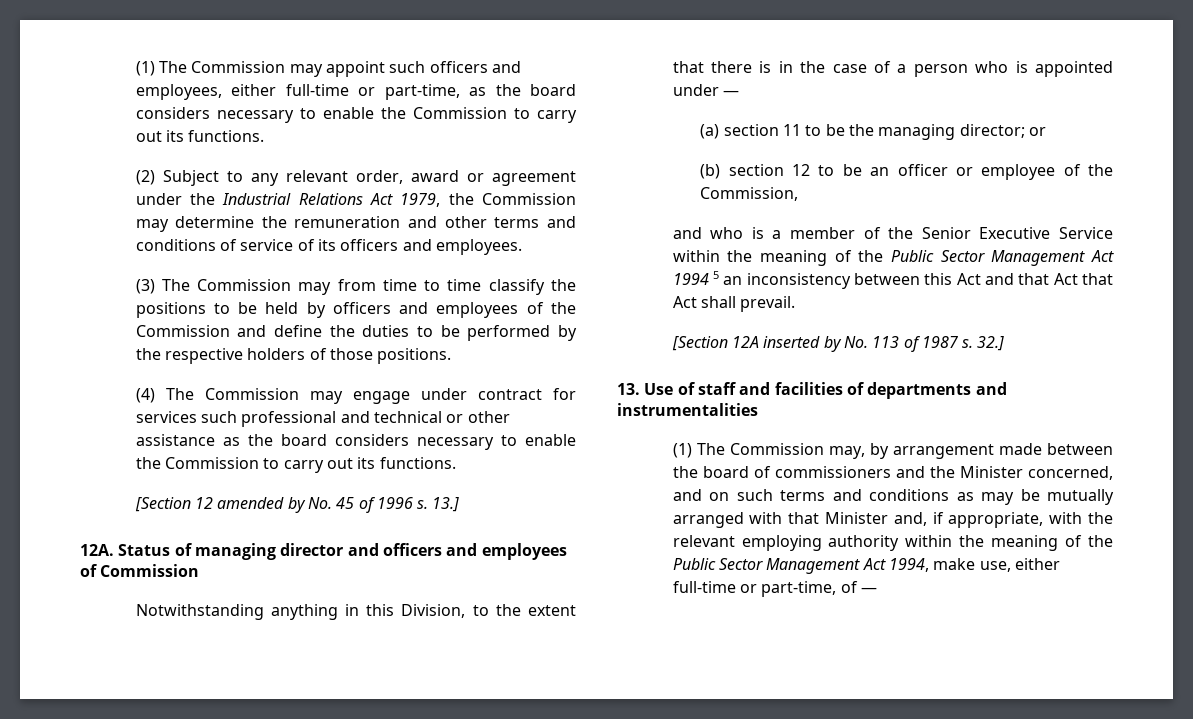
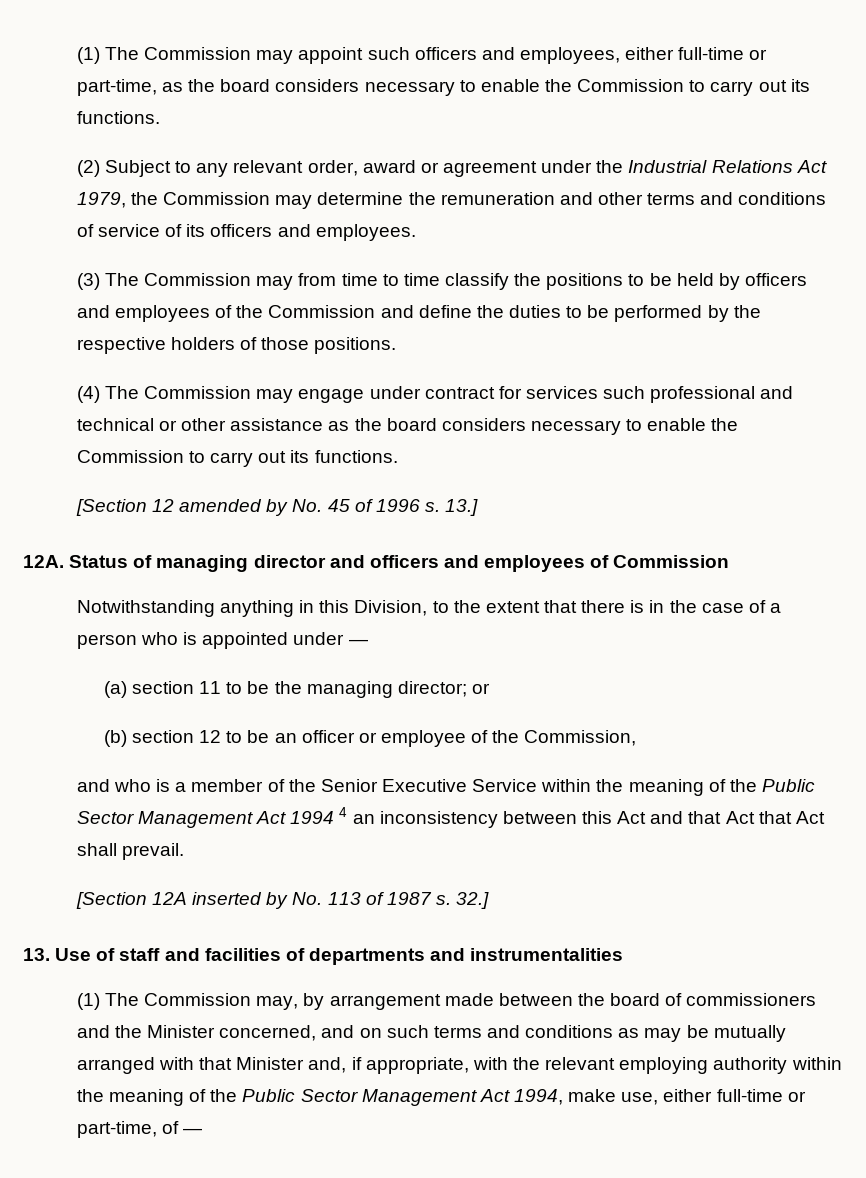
- and who is a member of the Senior Executive Service within the meaning of the Public Sector Management Act 1994 5 an inconsistency between this Act and that Act that Act shall prevail.
+ and who is a member of the Senior Executive Service within the meaning of the Public Sector Management Act 1994 4 an inconsistency between this Act and that Act that Act shall prevail.

